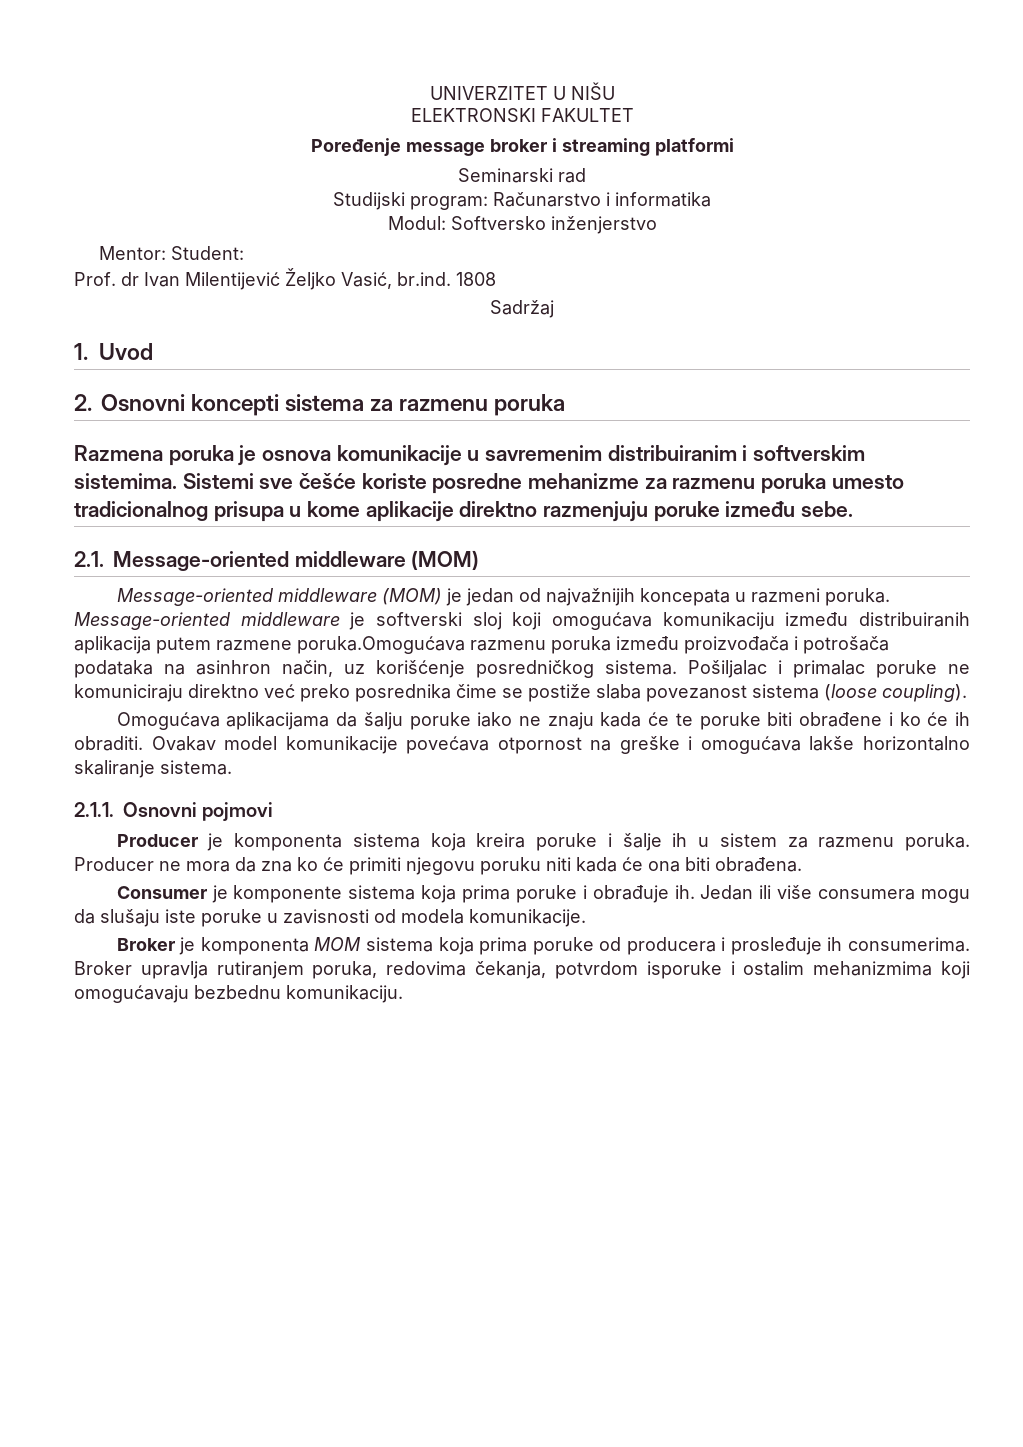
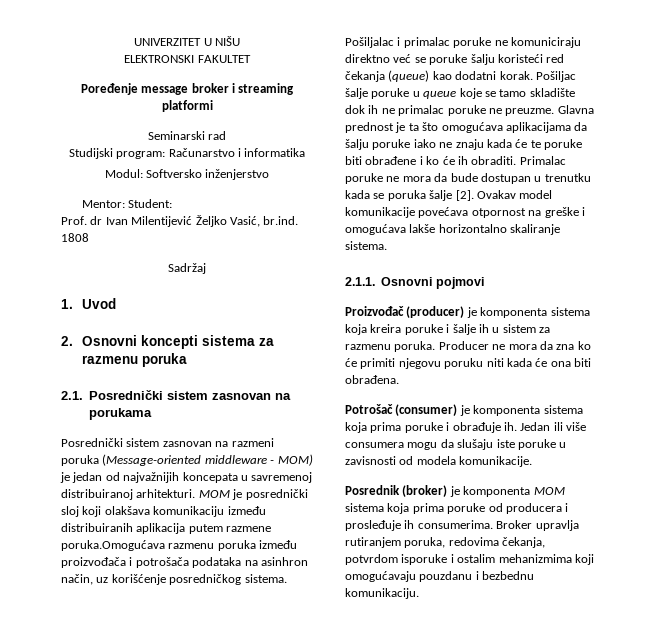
- Razmena poruka je osnova komunikacije u savremenim distribuiranim i softverskim sistemima. Sistemi sve češće koriste posredne mehanizme za razmenu poruka umesto tradicionalnog prisupa u kome aplikacije direktno razmenjuju poruke između sebe.
- 2.1. Message-oriented middleware (MOM)
- Message-oriented middleware (MOM) je jedan od najvažnijih koncepata u razmeni poruka. Message-oriented middleware je softverski sloj koji omogućava komunikaciju između distribuiranih aplikacija putem razmene poruka.Omogućava razmenu poruka između proizvođača i potrošača podataka na asinhron način, uz korišćenje posredničkog sistema.
+ 2.1. Posrednički sistem zasnovan na porukama
+ Posrednički sistem zasnovan na razmeni poruka (Message-oriented middleware - MOM) je jedan od najvažnijih koncepata u savremenoj distribuiranoj arhitekturi. MOM je posrednički sloj koji olakšava komunikaciju između distribuiranih aplikacija putem razmene poruka.Omogućava razmenu poruka između proizvođača i potrošača podataka na asinhron način, uz korišćenje posredničkog sistema.
- Pošiljalac i primalac poruke ne komuniciraju direktno već preko posrednika čime se postiže slaba povezanost sistema (loose coupling).
- Omogućava aplikacijama da šalju poruke iako ne znaju kada će te poruke biti obrađene i ko će ih obraditi.
+ Pošiljalac i primalac poruke ne komuniciraju direktno već se poruke šalju koristeći red čekanja (queue) kao dodatni korak. Pošiljac šalje poruke u queue koje se tamo skladište dok ih ne primalac poruke ne preuzme. Glavna prednost je ta što omogućava aplikacijama da šalju poruke iako ne znaju kada će te poruke biti obrađene i ko će ih obraditi.
+ Primalac poruke ne mora da bude dostupan u trenutku kada se poruka šalje [2].
- Producer je komponenta sistema koja kreira poruke i šalje ih u sistem za razmenu poruka.
+ Proizvođač (producer) je komponenta sistema koja kreira poruke i šalje ih u sistem za razmenu poruka.
- Consumer je komponente sistema koja prima poruke i obrađuje ih.
+ Potrošač (consumer) je komponenta sistema koja prima poruke i obrađuje ih.
- Broker je komponenta MOM sistema koja prima poruke od producera i prosleđuje ih consumerima.
+ Posrednik (broker) je komponenta MOM sistema koja prima poruke od producera i prosleđuje ih consumerima.
- Broker upravlja rutiranjem poruka, redovima čekanja, potvrdom isporuke i ostalim mehanizmima koji omogućavaju bezbednu komunikaciju.
+ Broker upravlja rutiranjem poruka, redovima čekanja, potvrdom isporuke i ostalim mehanizmima koji omogućavaju pouzdanu i bezbednu komunikaciju.

